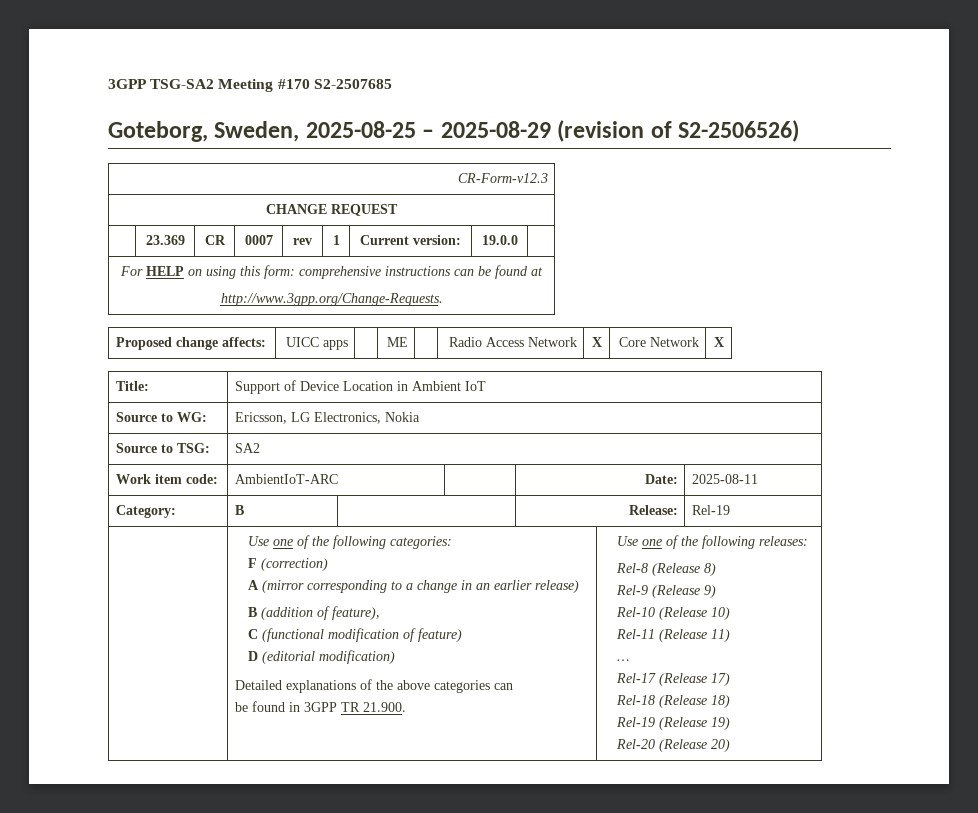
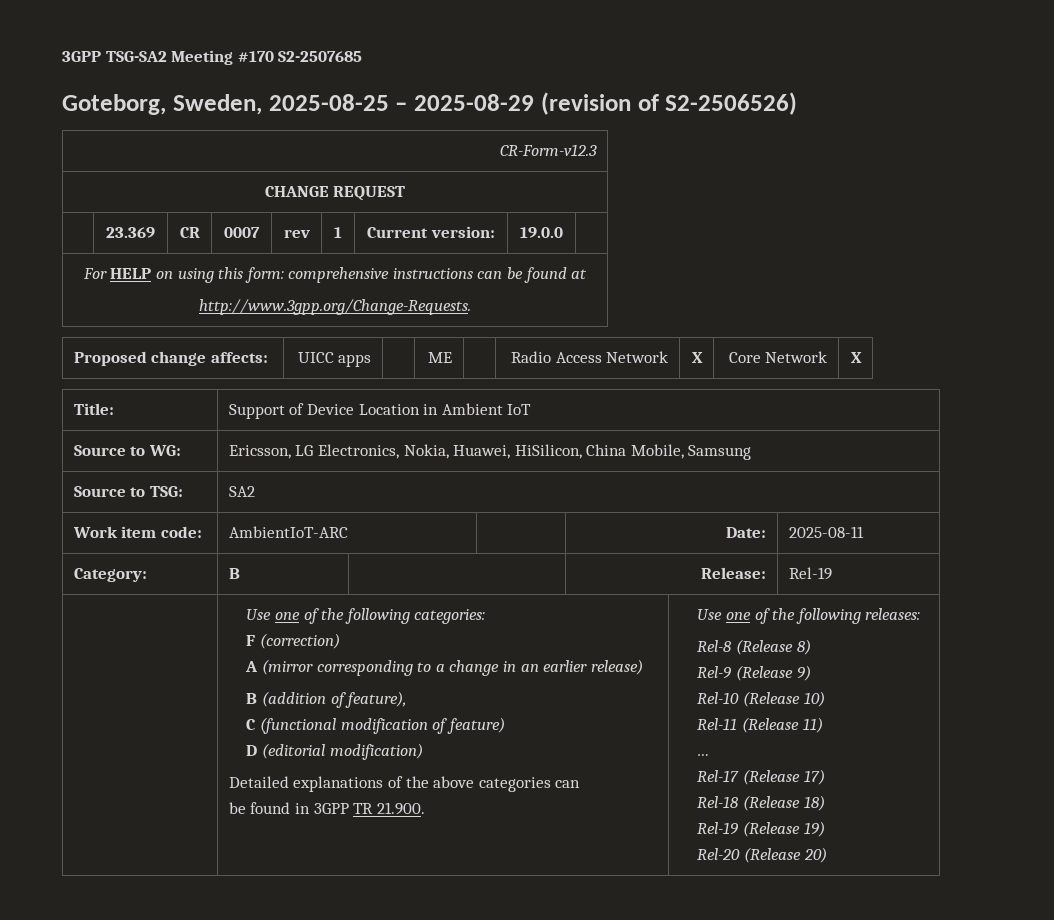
- Source to WG: | Ericsson, LG Electronics, Nokia
+ Source to WG: | Ericsson, LG Electronics, Nokia, Huawei, HiSilicon, China Mobile, Samsung

